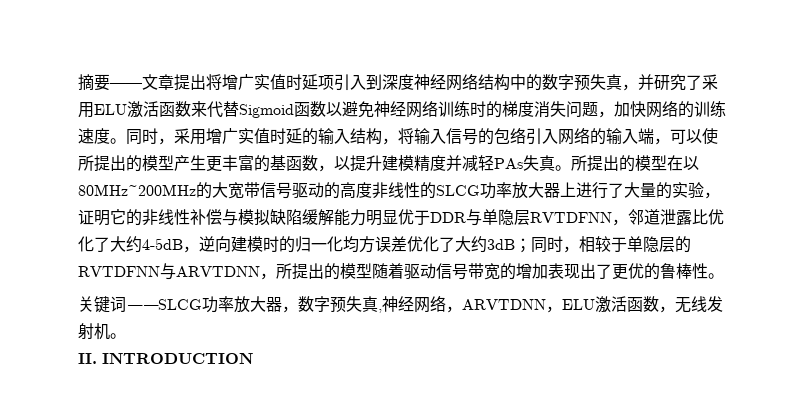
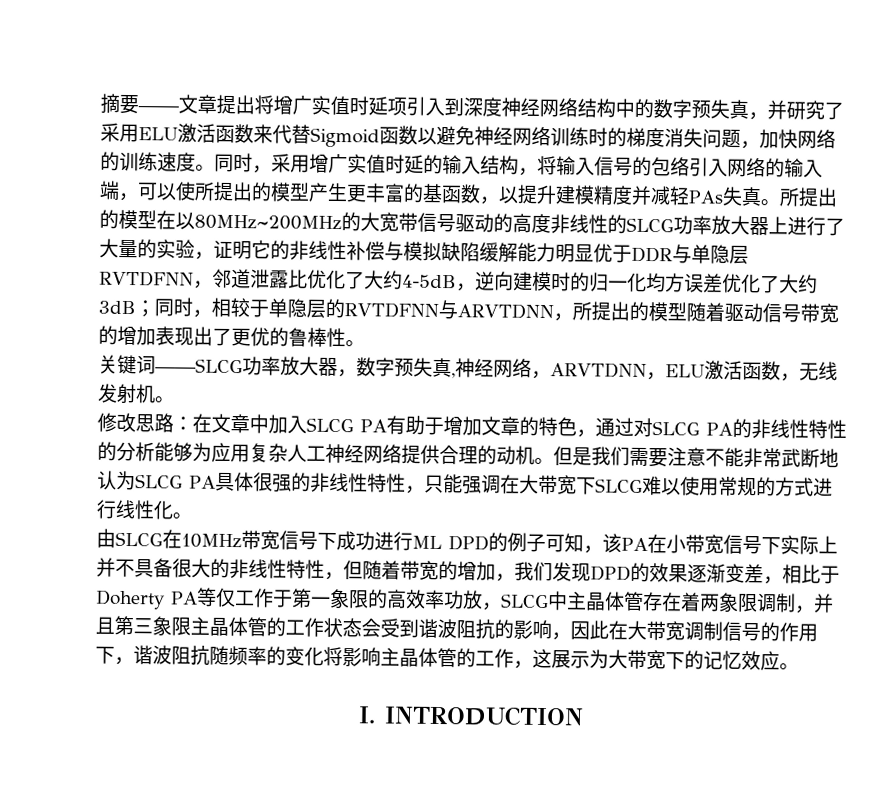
- II. INTRODUCTION
+ 修改思路：在文章中加入SLCG PA有助于增加文章的特色，通过对SLCG PA的非线性特性的分析能够为应用复杂人工神经网络提供合理的动机。但是我们需要注意不能非常武断地认为SLCG PA具体很强的非线性特性，只能强调在大带宽下SLCG难以使用常规的方式进行线性化。
+ 由SLCG在10MHz带宽信号下成功进行ML DPD的例子可知，该PA在小带宽信号下实际上并不具备很大的非线性特性，但随着带宽的增加，我们发现DPD的效果逐渐变差，相比于Doherty PA等仅工作于第一象限的高效率功放，SLCG中主晶体管存在着两象限调制，并且第三象限主晶体管的工作状态会受到谐波阻抗的影响，因此在大带宽调制信号的作用下，谐波阻抗随频率的变化将影响主晶体管的工作，这展示为大带宽下的记忆效应。
+ I. INTRODUCTION

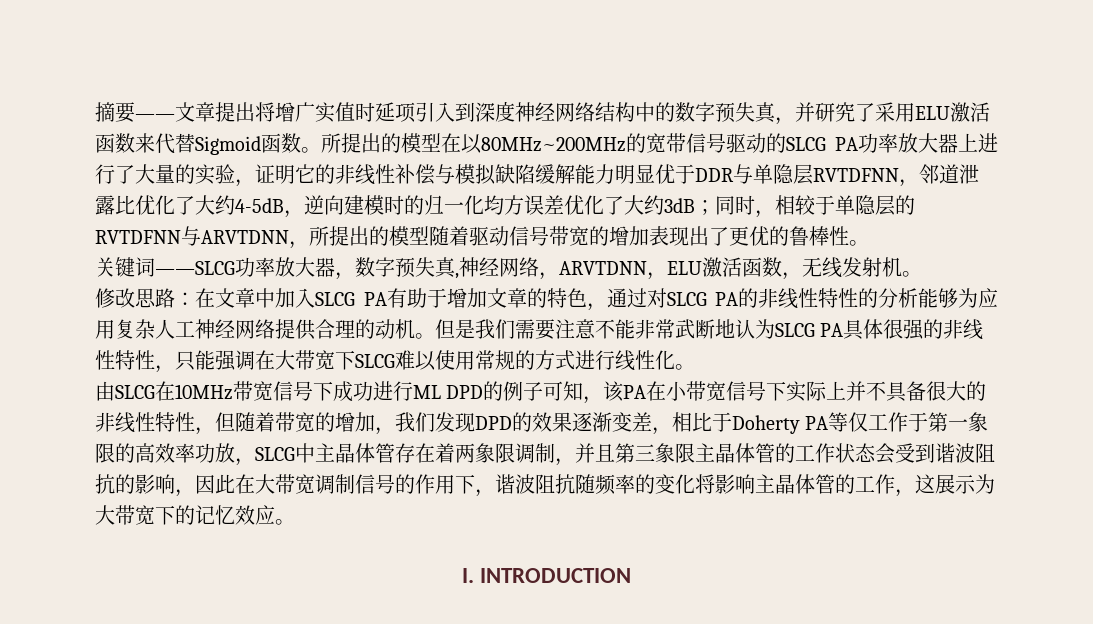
- 摘要——文章提出将增广实值时延项引入到深度神经网络结构中的数字预失真，并研究了采用ELU激活函数来代替Sigmoid函数以避免神经网络训练时的梯度消失问题，加快网络的训练速度。同时，采用增广实值时延的输入结构，将输入信号的包络引入网络的输入端，可以使所提出的模型产生更丰富的基函数，以提升建模精度并减轻PAs失真。
+ 摘要——文章提出将增广实值时延项引入到深度神经网络结构中的数字预失真，并研究了采用ELU激活函数来代替Sigmoid函数。
- 所提出的模型在以80MHz~200MHz的大宽带信号驱动的高度非线性的SLCG功率放大器上进行了大量的实验，证明它的非线性补偿与模拟缺陷缓解能力明显优于DDR与单隐层RVTDFNN，邻道泄露比优化了大约4-5dB，逆向建模时的归一化均方误差优化了大约3dB；
+ 所提出的模型在以80MHz~200MHz的宽带信号驱动的SLCG PA功率放大器上进行了大量的实验，证明它的非线性补偿与模拟缺陷缓解能力明显优于DDR与单隐层RVTDFNN，邻道泄露比优化了大约4-5dB，逆向建模时的归一化均方误差优化了大约3dB；

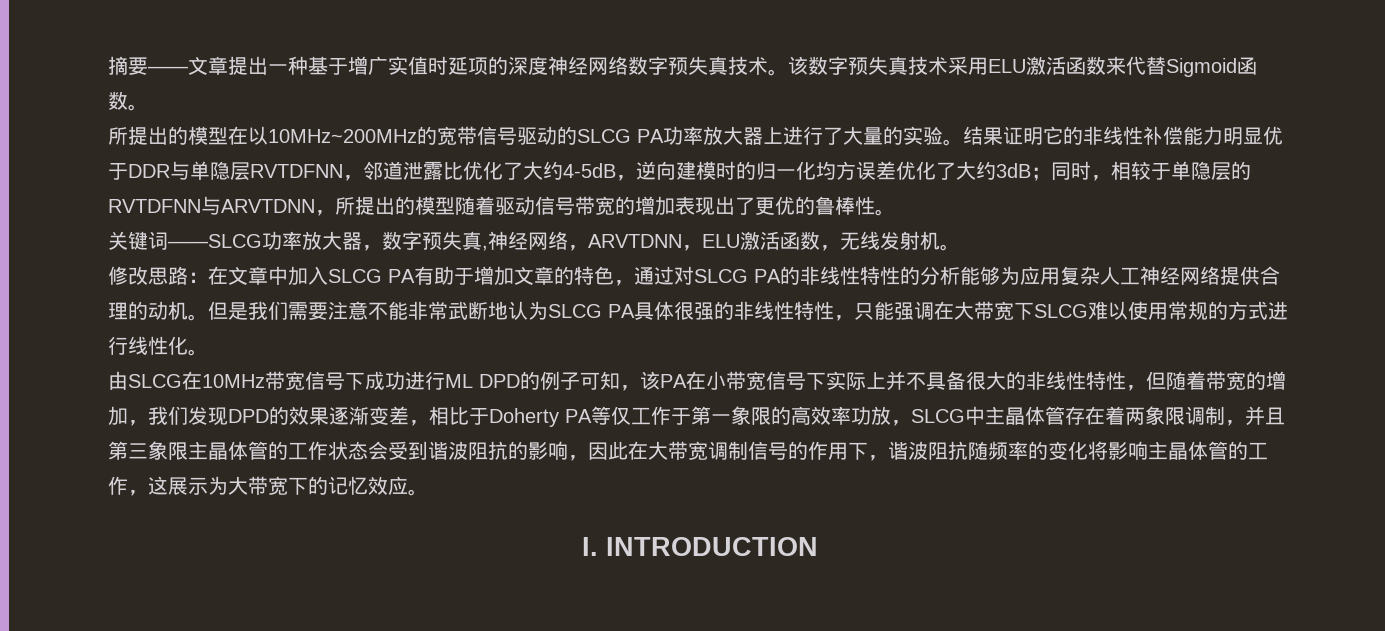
- 摘要——文章提出将增广实值时延项引入到深度神经网络结构中的数字预失真，并研究了采用ELU激活函数来代替Sigmoid函数。所提出的模型在以80MHz~200MHz的宽带信号驱动的SLCG PA功率放大器上进行了大量的实验，证明它的非线性补偿与模拟缺陷缓解能力明显优于DDR与单隐层RVTDFNN，邻道泄露比优化了大约4-5dB，逆向建模时的归一化均方误差优化了大约3dB；
+ 摘要——文章提出一种基于增广实值时延项的深度神经网络数字预失真技术。该数字预失真技术采用ELU激活函数来代替Sigmoid函数。
+ 所提出的模型在以10MHz~200MHz的宽带信号驱动的SLCG PA功率放大器上进行了大量的实验。结果证明它的非线性补偿能力明显优于DDR与单隐层RVTDFNN，邻道泄露比优化了大约4-5dB，逆向建模时的归一化均方误差优化了大约3dB；

